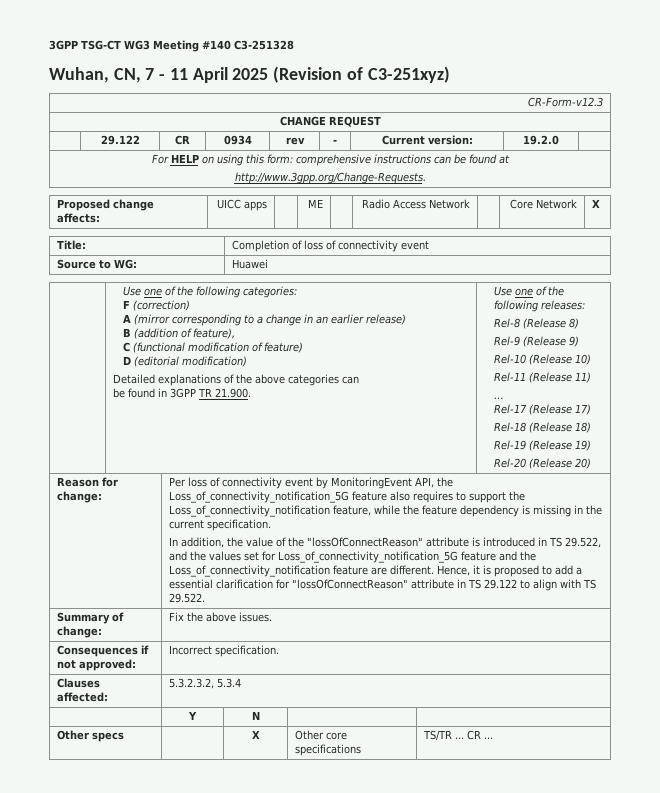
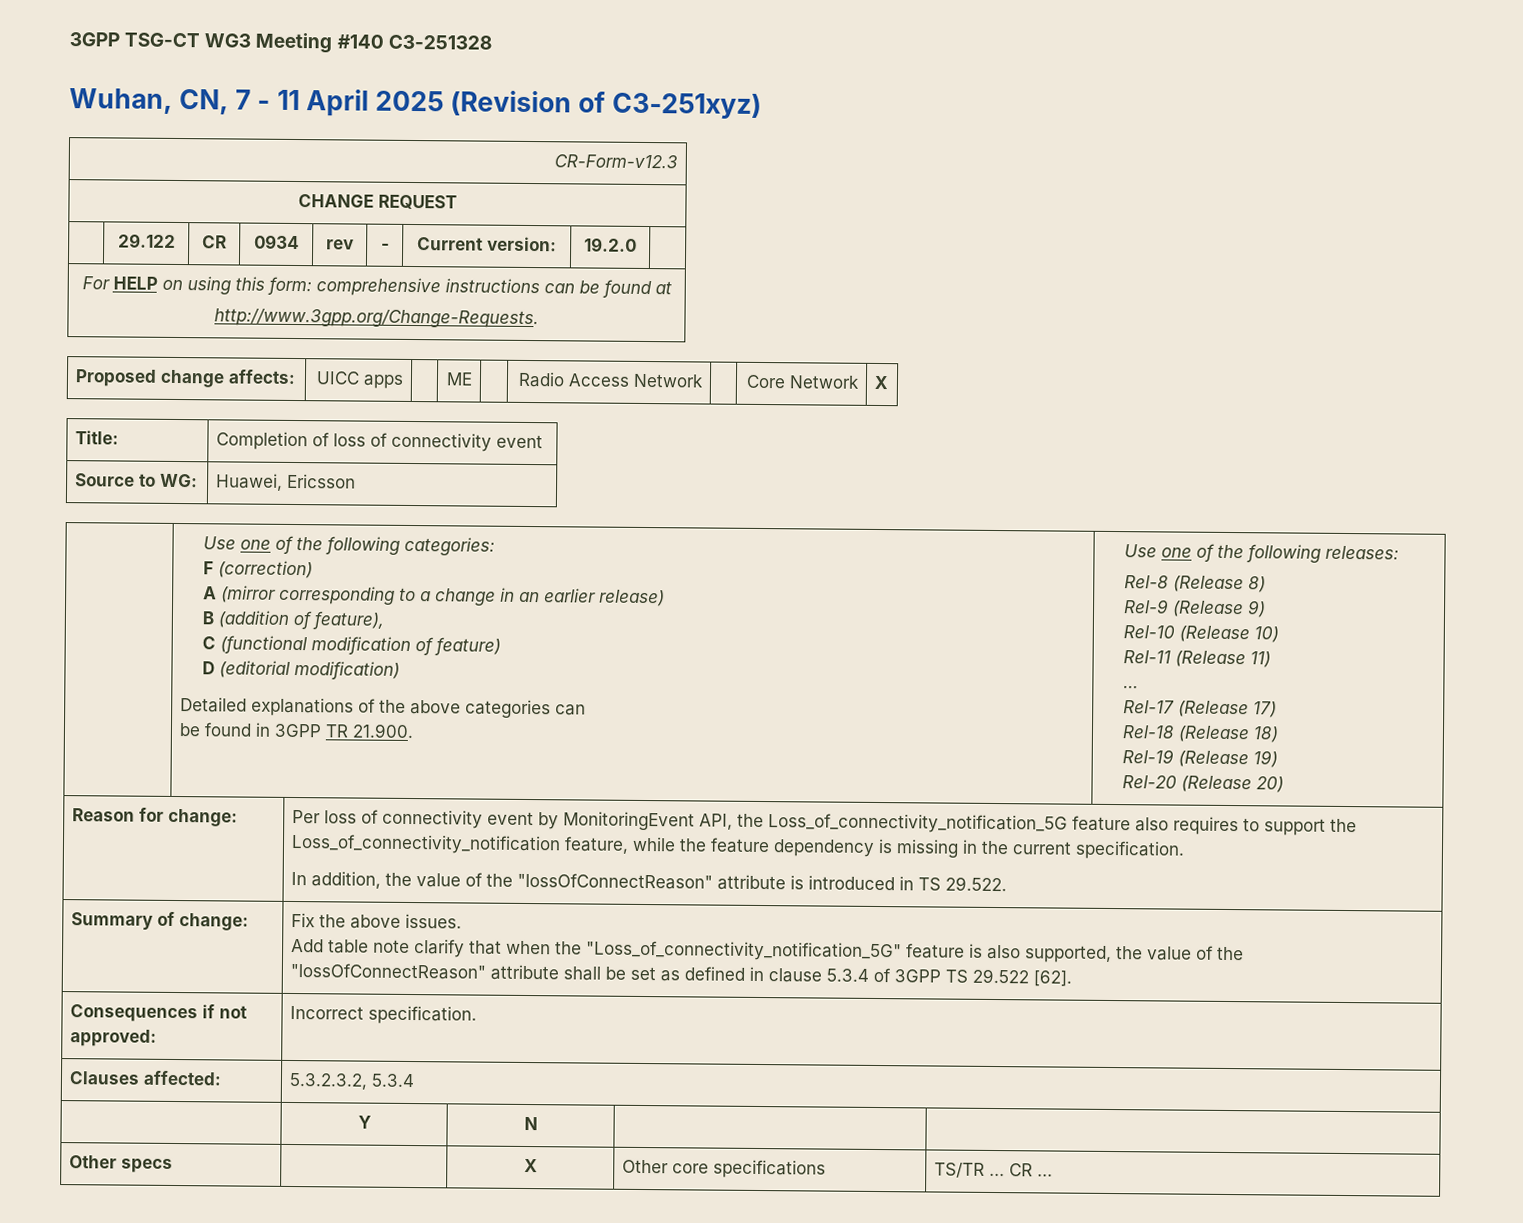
- Source to WG: | Huawei
+ Source to WG: | Huawei, Ericsson
- In addition, the value of the "lossOfConnectReason" attribute is introduced in TS 29.522, and the values set for Loss_of_connectivity_notification_5G feature and the Loss_of_connectivity_notification feature are different. Hence, it is proposed to add a essential clarification for "lossOfConnectReason" attribute in TS 29.122 to align with TS 29.522.
+ In addition, the value of the "lossOfConnectReason" attribute is introduced in TS 29.522.
  Summary of change: | Fix the above issues.
+ Add table note clarify that when the "Loss_of_connectivity_notification_5G" feature is also supported, the value of the "lossOfConnectReason" attribute shall be set as defined in clause 5.3.4 of 3GPP TS 29.522 [62].

